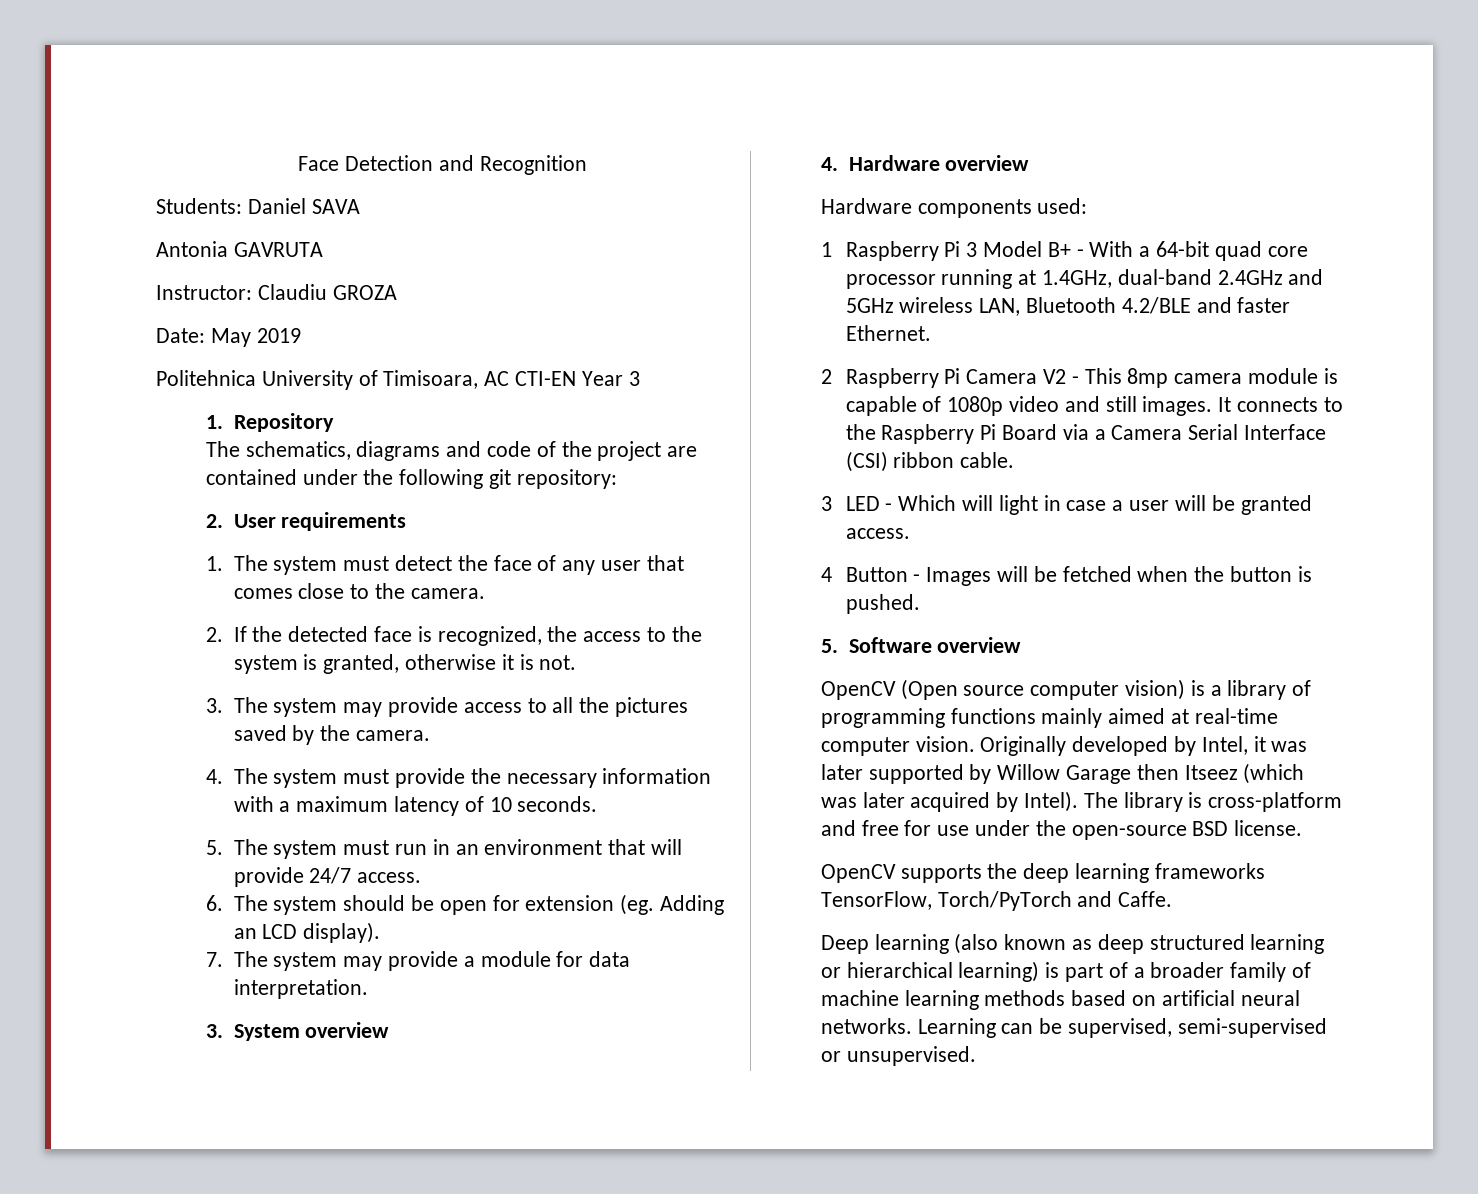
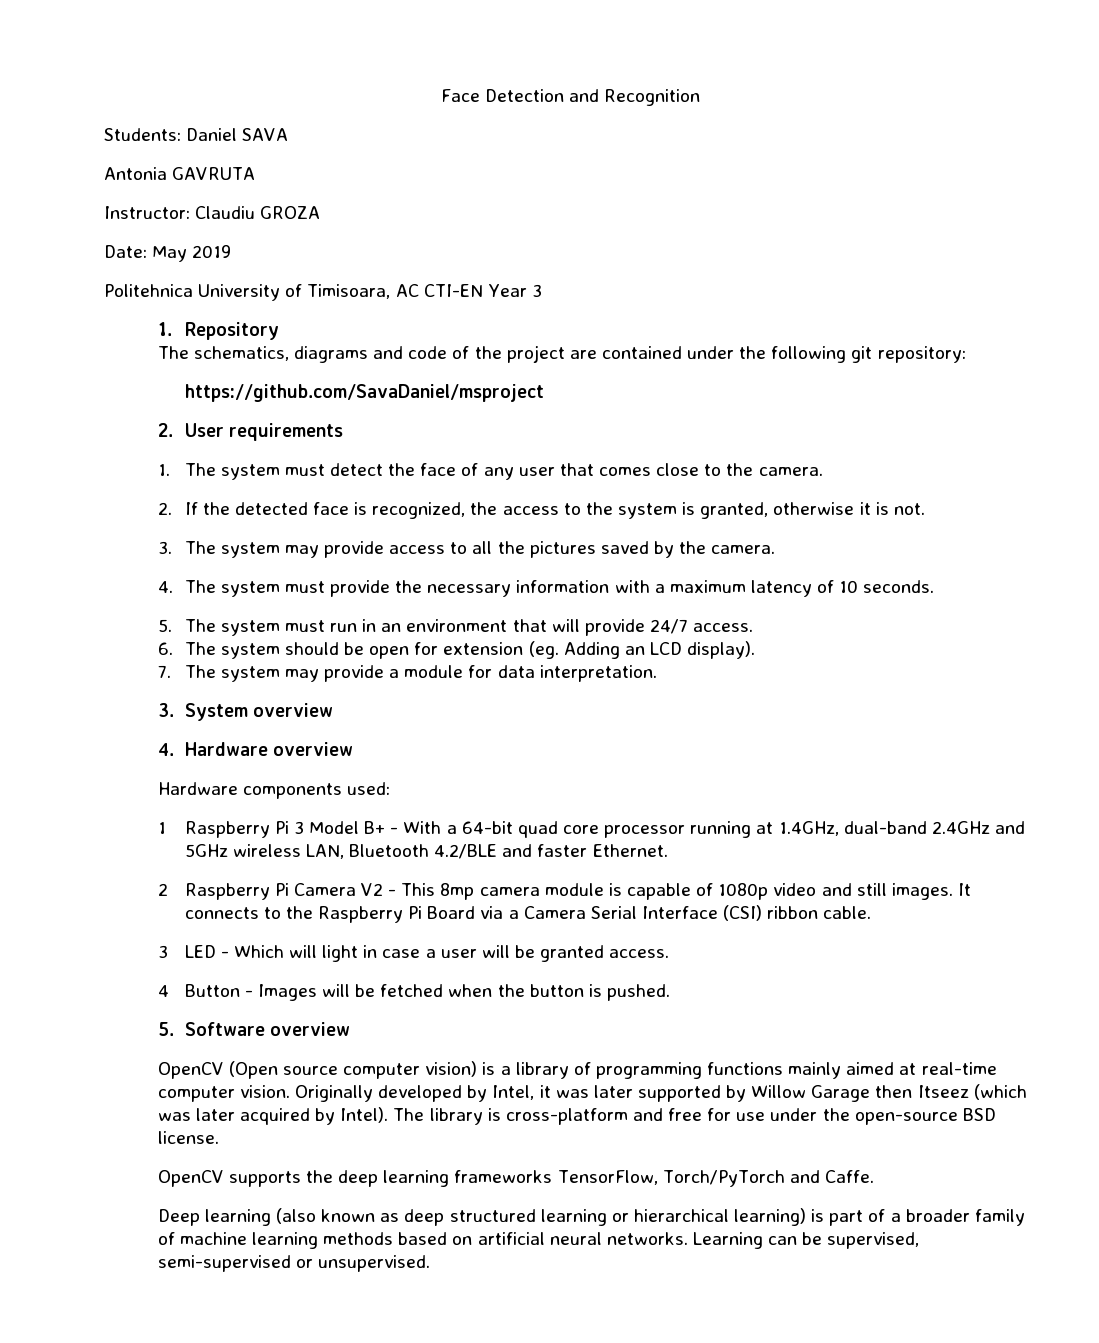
+ https://github.com/SavaDaniel/msproject

